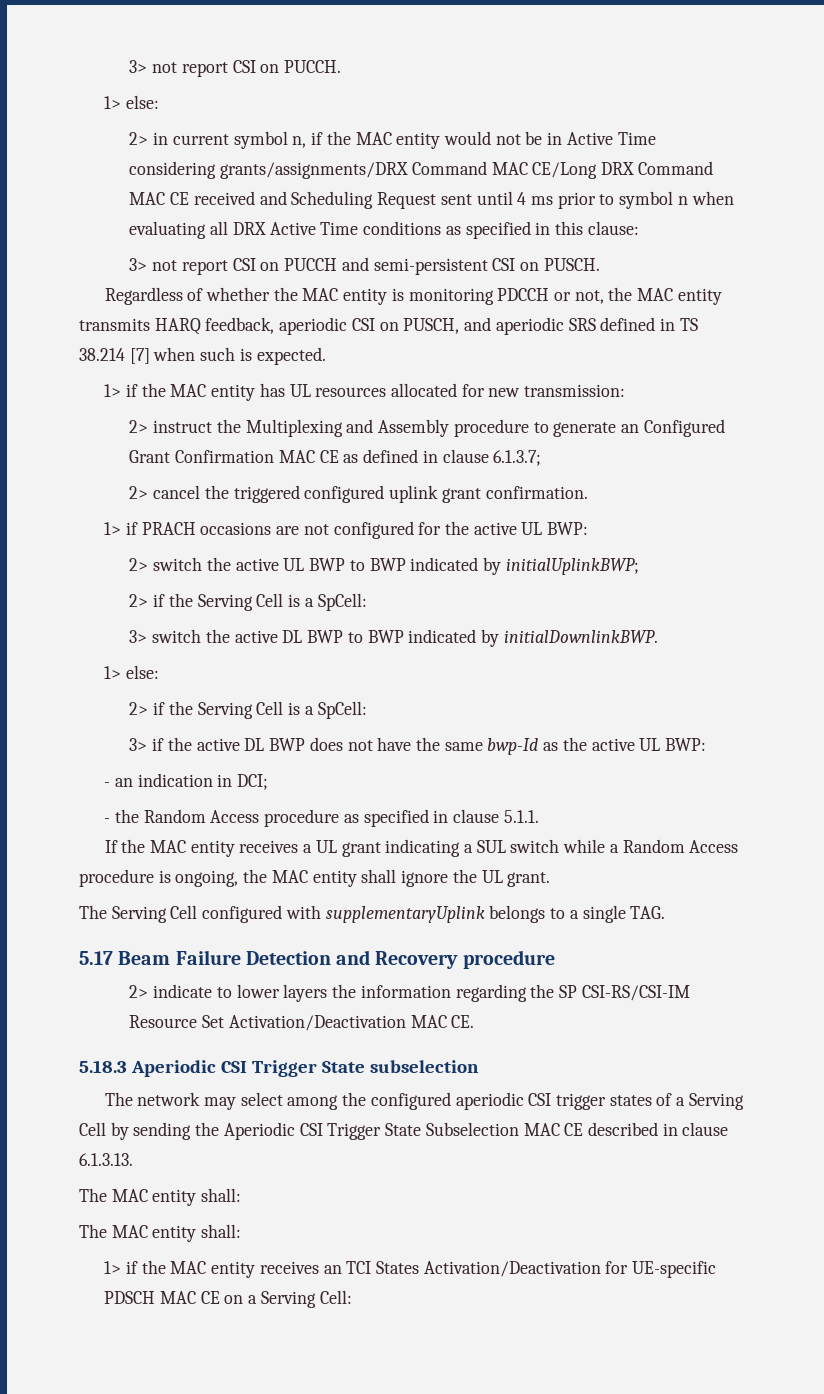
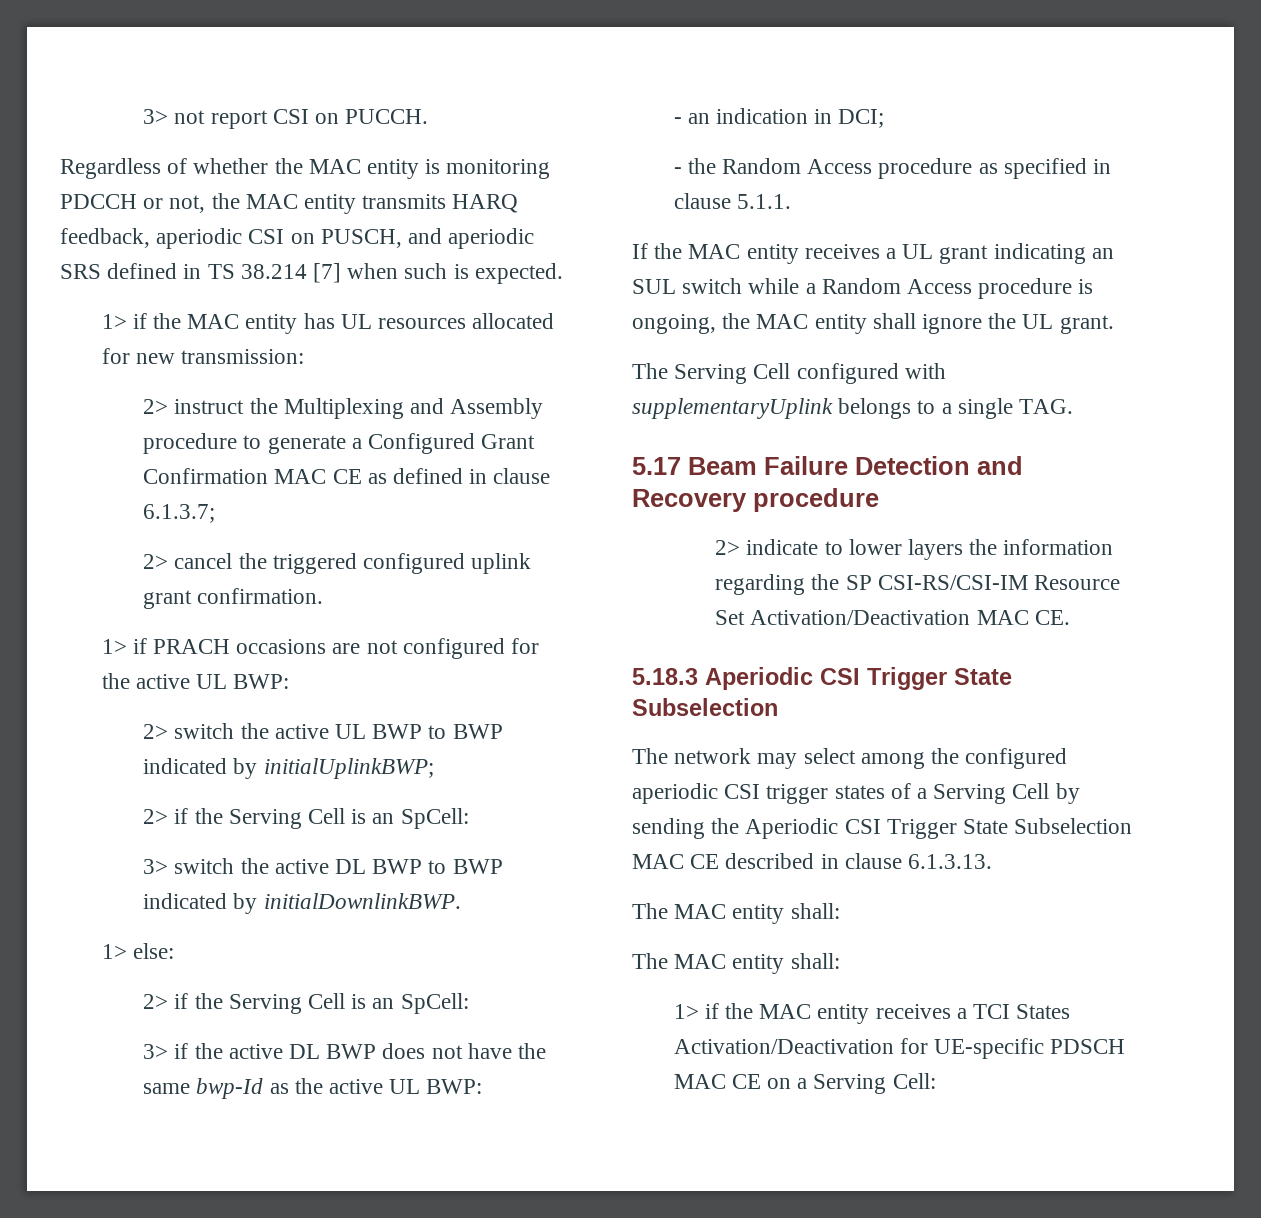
  3> not report CSI on PUCCH.
- 1> else:
- 2> in current symbol n, if the MAC entity would not be in Active Time considering grants/assignments/DRX Command MAC CE/Long DRX Command MAC CE received and Scheduling Request sent until 4 ms prior to symbol n when evaluating all DRX Active Time conditions as specified in this clause:
- 3> not report CSI on PUCCH and semi-persistent CSI on PUSCH.
- 2> instruct the Multiplexing and Assembly procedure to generate an Configured Grant Confirmation MAC CE as defined in clause 6.1.3.7;
+ 2> instruct the Multiplexing and Assembly procedure to generate a Configured Grant Confirmation MAC CE as defined in clause 6.1.3.7;
  2> switch the active UL BWP to BWP indicated by initialUplinkBWP;
- 2> if the Serving Cell is a SpCell:
+ 2> if the Serving Cell is an SpCell:
  3> switch the active DL BWP to BWP indicated by initialDownlinkBWP.
  1> else:
- 2> if the Serving Cell is a SpCell:
+ 2> if the Serving Cell is an SpCell:
- If the MAC entity receives a UL grant indicating a SUL switch while a Random Access procedure is ongoing, the MAC entity shall ignore the UL grant.
+ If the MAC entity receives a UL grant indicating an SUL switch while a Random Access procedure is ongoing, the MAC entity shall ignore the UL grant.
- 5.18.3 Aperiodic CSI Trigger State subselection
+ 5.18.3 Aperiodic CSI Trigger State Subselection
- 1> if the MAC entity receives an TCI States Activation/Deactivation for UE-specific PDSCH MAC CE on a Serving Cell:
+ 1> if the MAC entity receives a TCI States Activation/Deactivation for UE-specific PDSCH MAC CE on a Serving Cell:

